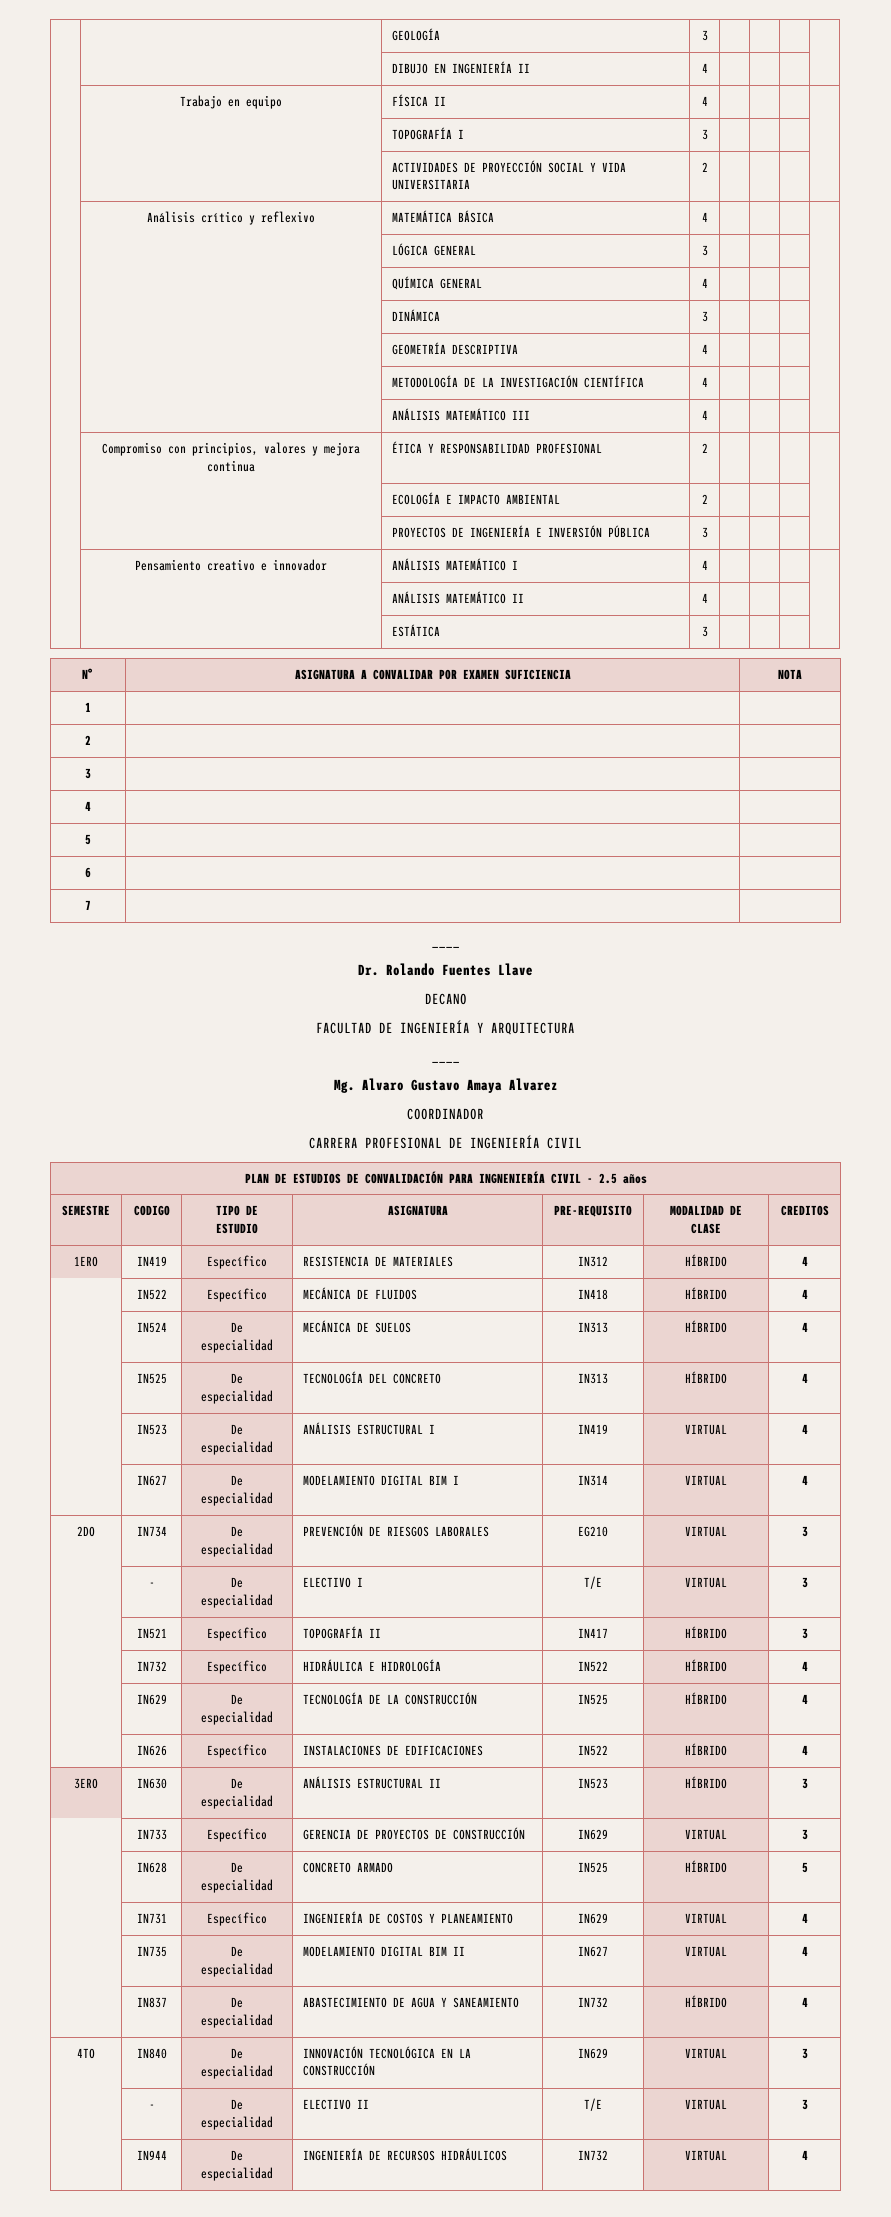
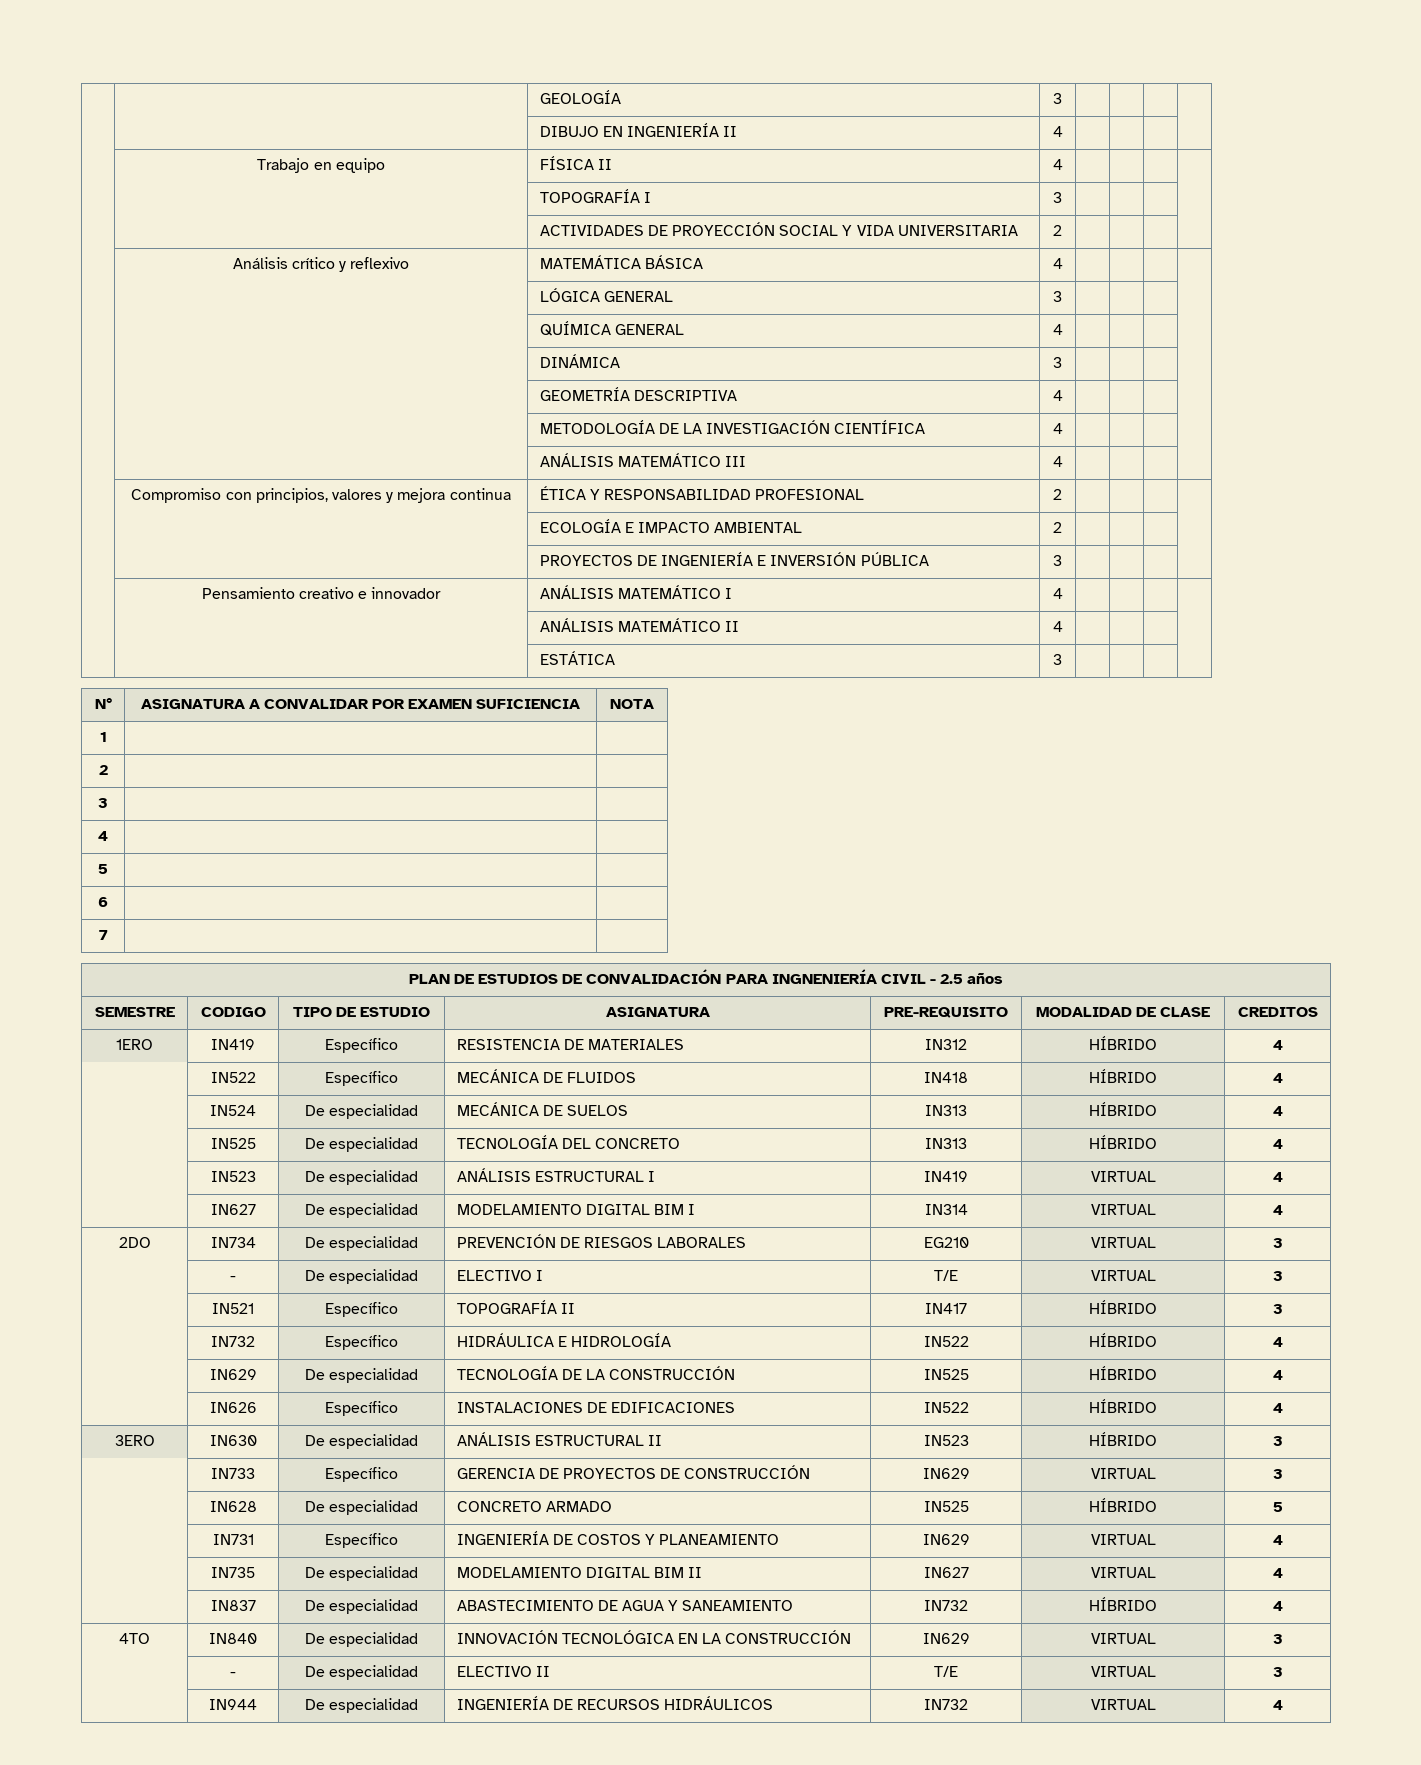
  7 | |
- ____
- Dr. Rolando Fuentes Llave
- DECANO
- FACULTAD DE INGENIERÍA Y ARQUITECTURA
- ____
- Mg. Alvaro Gustavo Amaya Alvarez
- COORDINADOR
- CARRERA PROFESIONAL DE INGENIERÍA CIVIL

